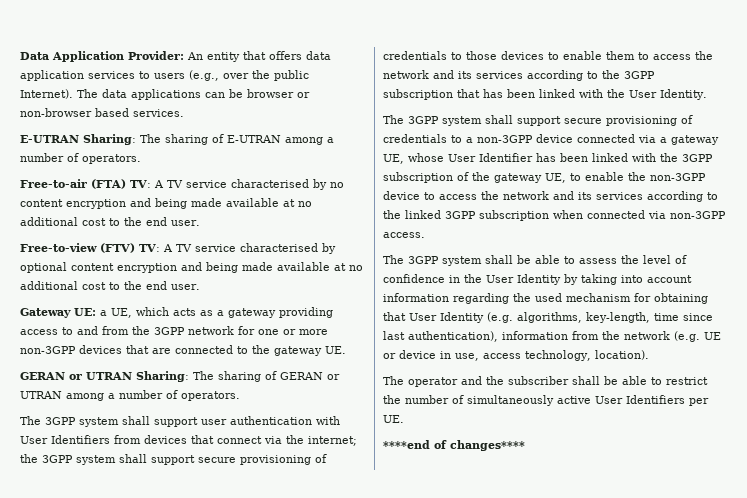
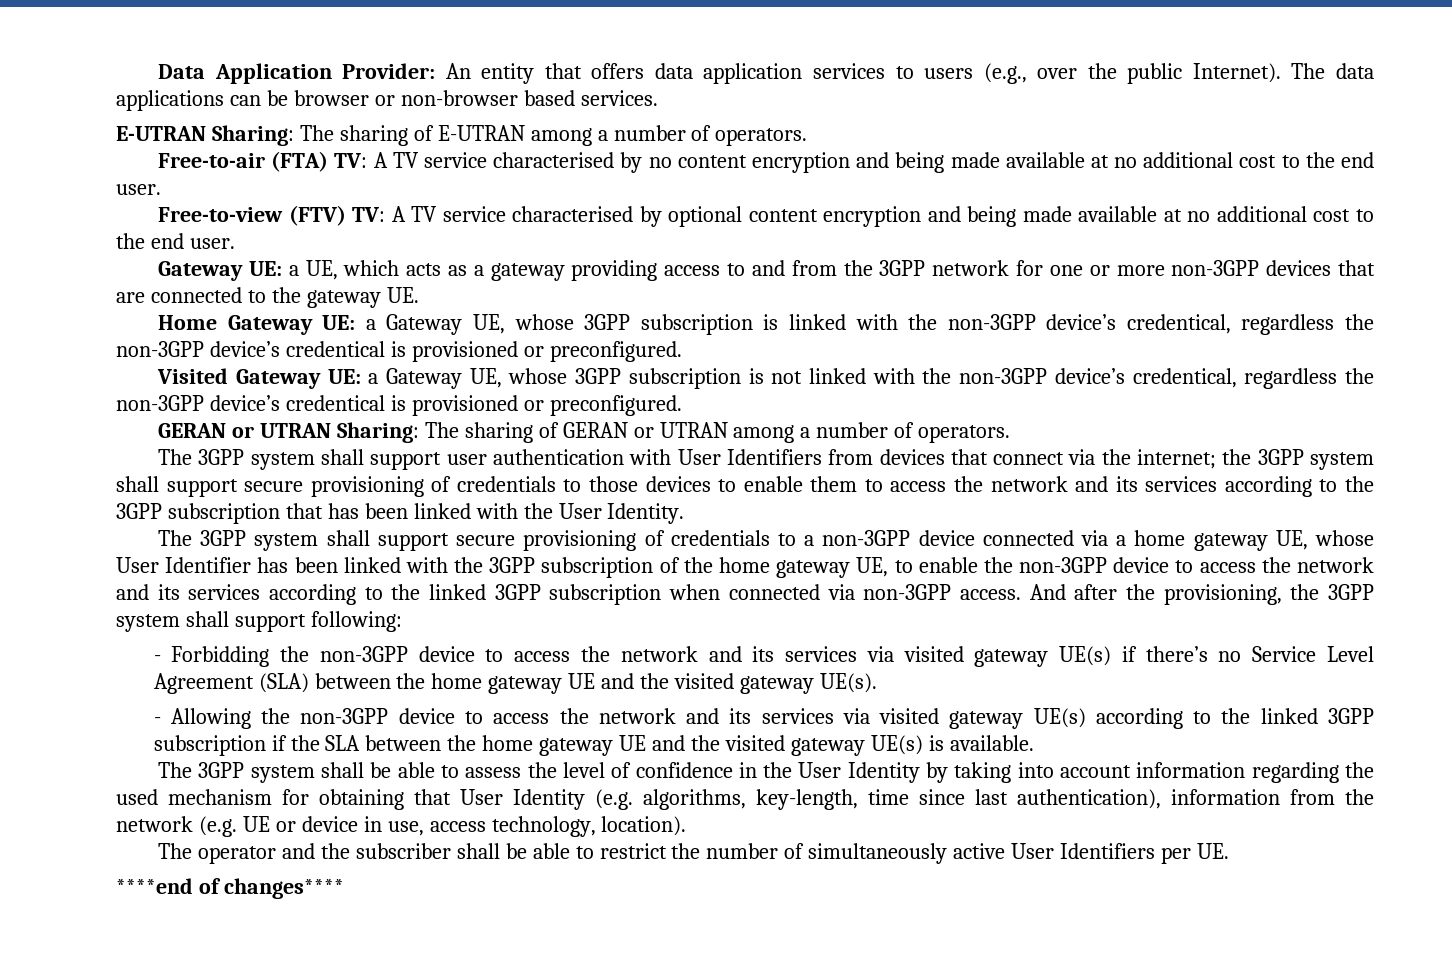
+ Home Gateway UE: a Gateway UE, whose 3GPP subscription is linked with the non-3GPP device’s credentical, regardless the non-3GPP device’s credentical is provisioned or preconfigured.
+ Visited Gateway UE: a Gateway UE, whose 3GPP subscription is not linked with the non-3GPP device’s credentical, regardless the non-3GPP device’s credentical is provisioned or preconfigured.
- The 3GPP system shall support secure provisioning of credentials to a non-3GPP device connected via a gateway UE, whose User Identifier has been linked with the 3GPP subscription of the gateway UE, to enable the non-3GPP device to access the network and its services according to the linked 3GPP subscription when connected via non-3GPP access.
+ The 3GPP system shall support secure provisioning of credentials to a non-3GPP device connected via a home gateway UE, whose User Identifier has been linked with the 3GPP subscription of the home gateway UE, to enable the non-3GPP device to access the network and its services according to the linked 3GPP subscription when connected via non-3GPP access. And after the provisioning, the 3GPP system shall support following:
+ - Forbidding the non-3GPP device to access the network and its services via visited gateway UE(s) if there’s no Service Level Agreement (SLA) between the home gateway UE and the visited gateway UE(s).
+ - Allowing the non-3GPP device to access the network and its services via visited gateway UE(s) according to the linked 3GPP subscription if the SLA between the home gateway UE and the visited gateway UE(s) is available.

